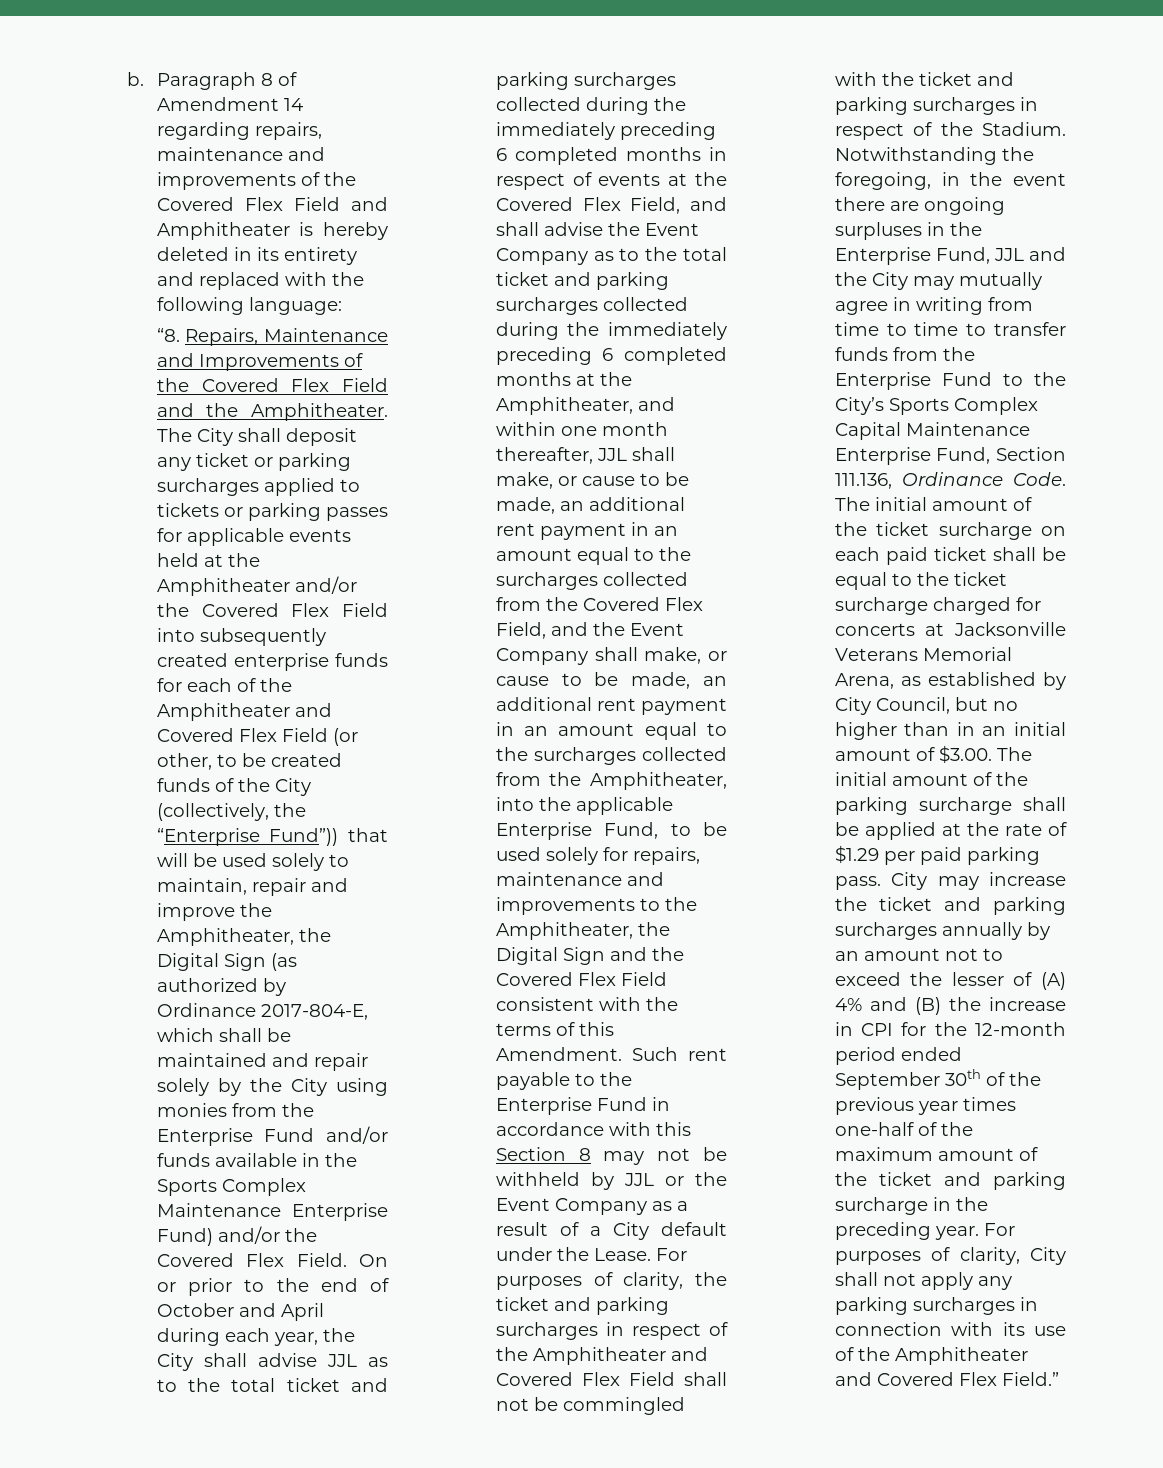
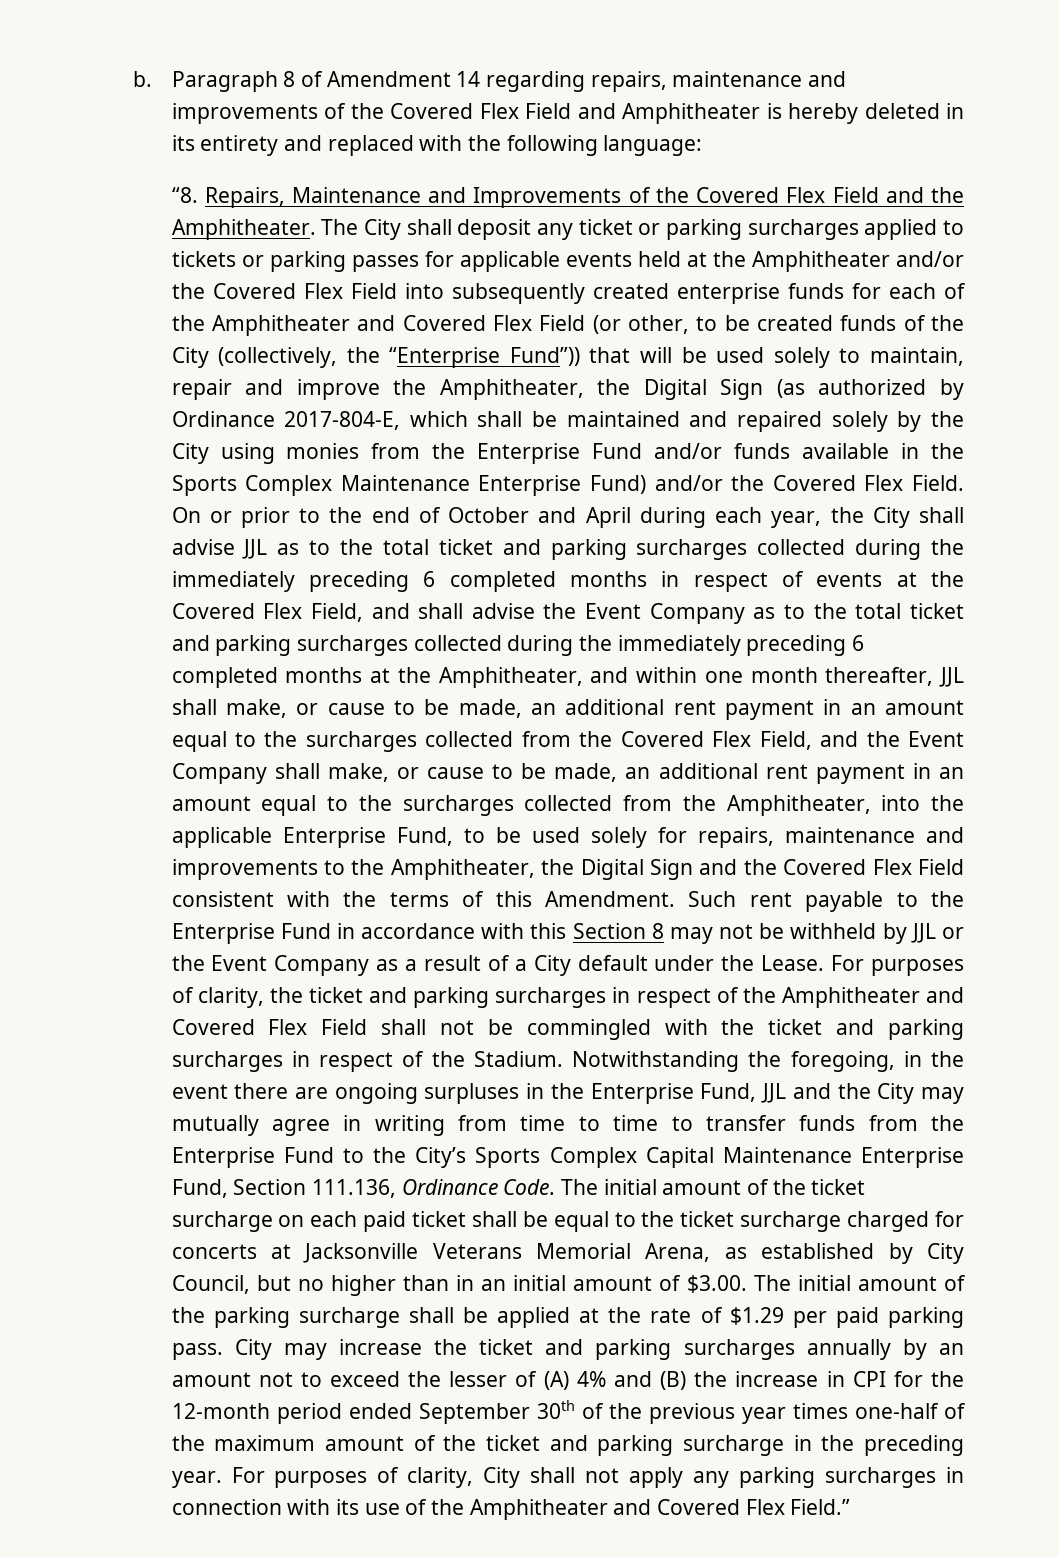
- The City shall deposit any ticket or parking surcharges applied to tickets or parking passes for applicable events held at the Amphitheater and/or the Covered Flex Field into subsequently created enterprise funds for each of the Amphitheater and Covered Flex Field (or other, to be created funds of the City (collectively, the “Enterprise Fund”)) that will be used solely to maintain, repair and improve the Amphitheater, the Digital Sign (as authorized by Ordinance 2017-804-E, which shall be maintained and repair solely by the City using monies from the Enterprise Fund and/or funds available in the Sports Complex Maintenance Enterprise Fund) and/or the Covered Flex Field.
+ The City shall deposit any ticket or parking surcharges applied to tickets or parking passes for applicable events held at the Amphitheater and/or the Covered Flex Field into subsequently created enterprise funds for each of the Amphitheater and Covered Flex Field (or other, to be created funds of the City (collectively, the “Enterprise Fund”)) that will be used solely to maintain, repair and improve the Amphitheater, the Digital Sign (as authorized by Ordinance 2017-804-E, which shall be maintained and repaired solely by the City using monies from the Enterprise Fund and/or funds available in the Sports Complex Maintenance Enterprise Fund) and/or the Covered Flex Field.

